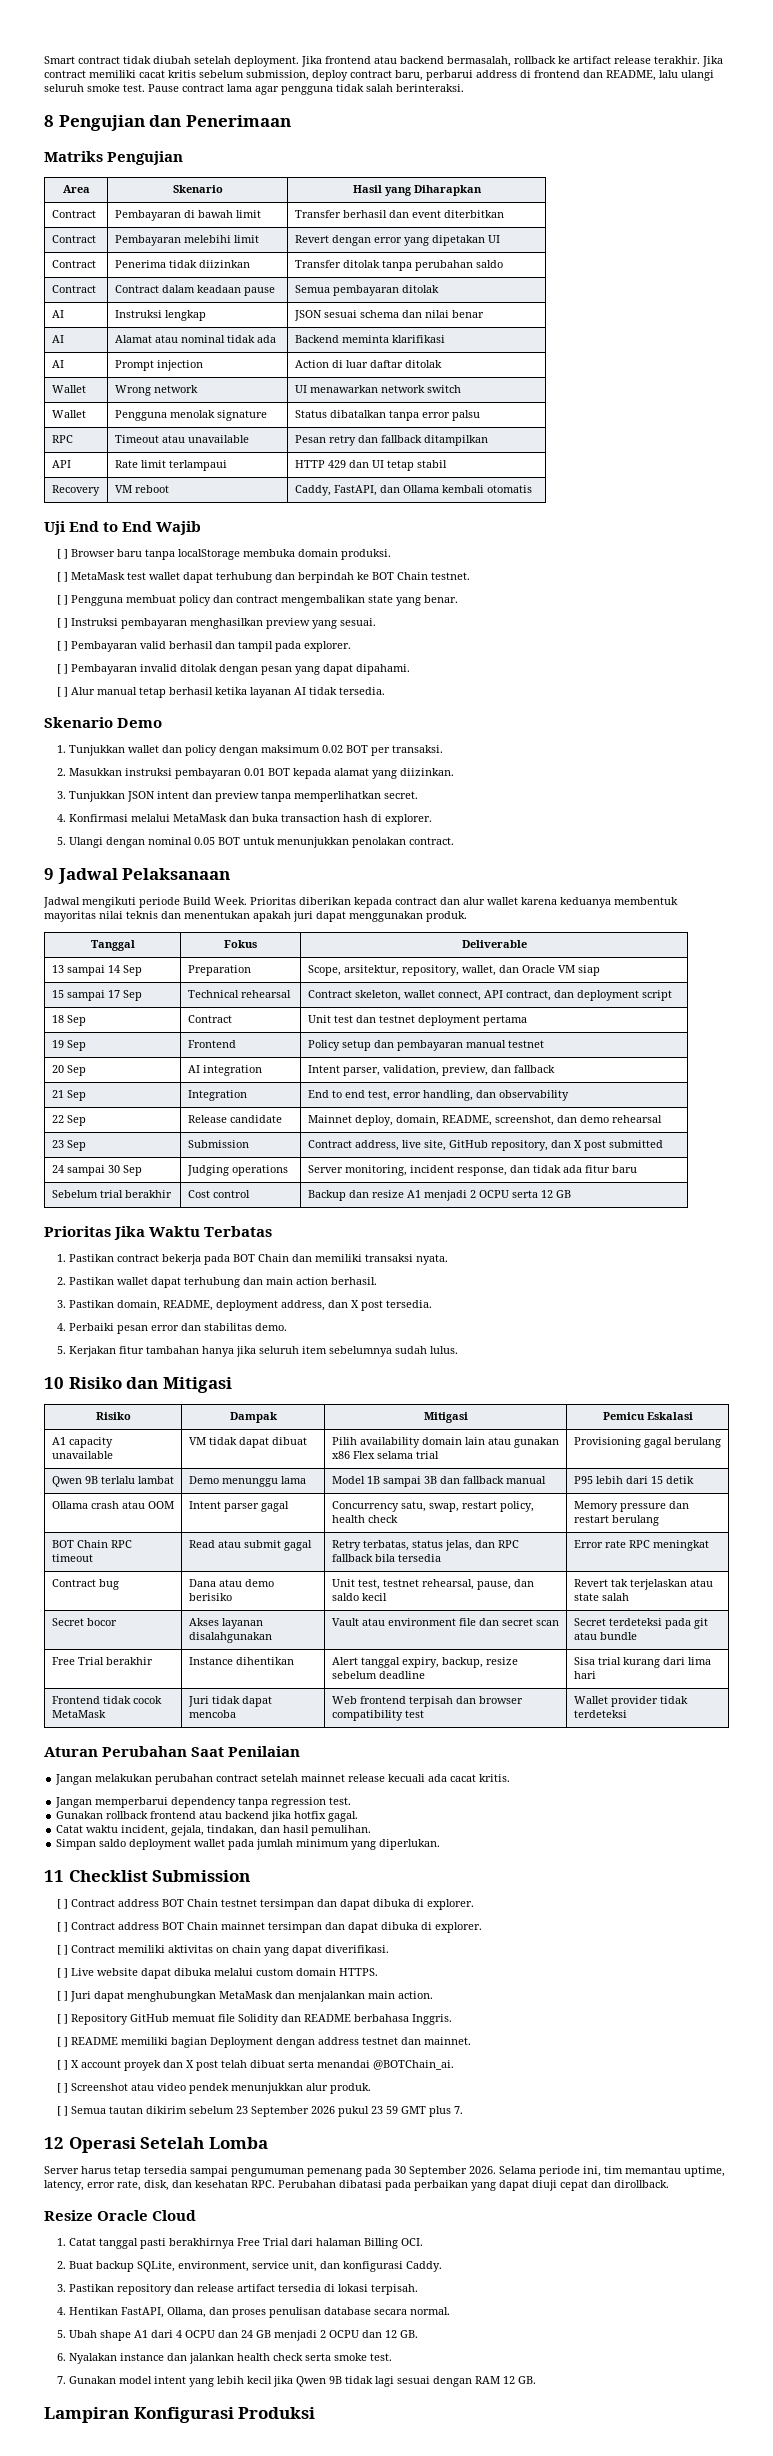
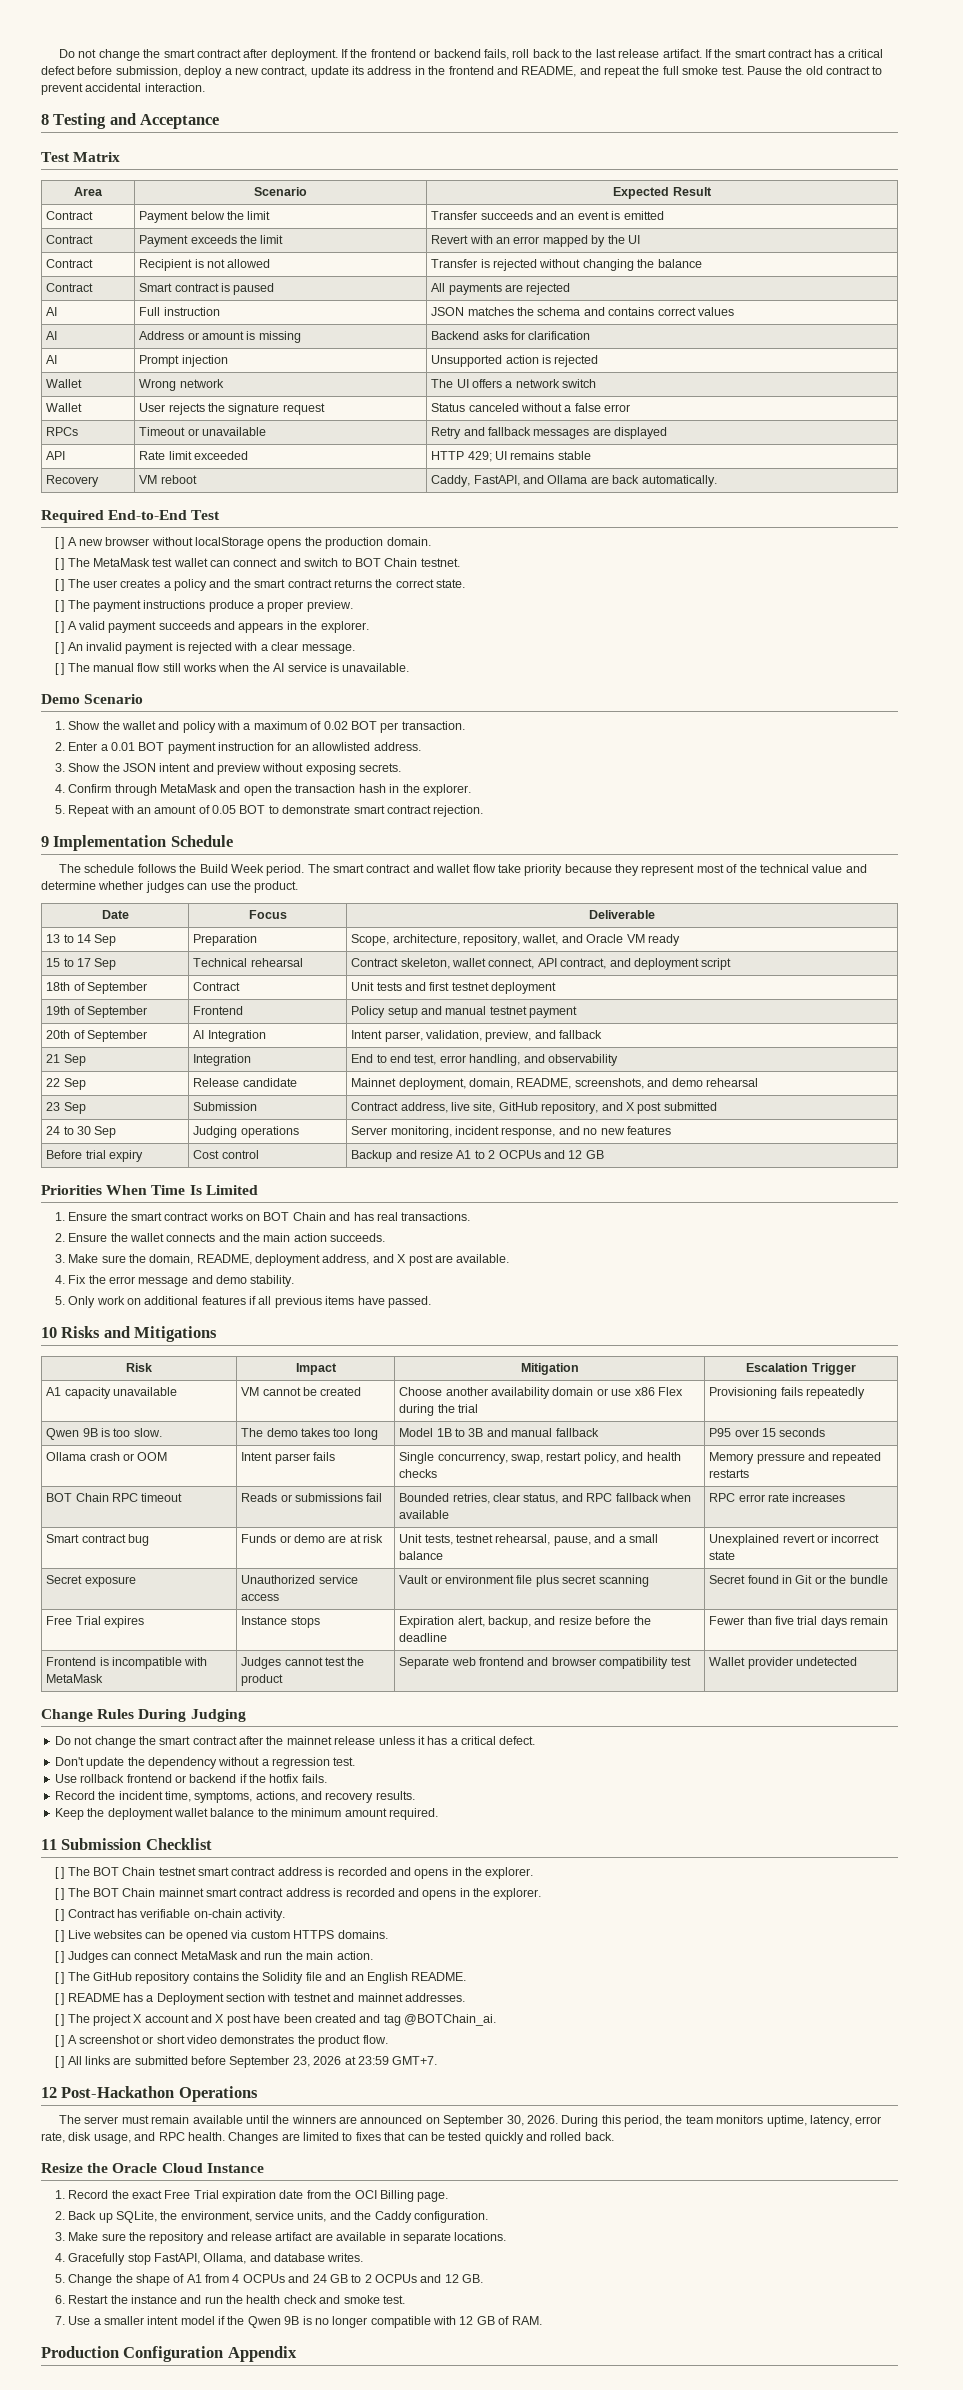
- Smart contract tidak diubah setelah deployment. Jika frontend atau backend bermasalah, rollback ke artifact release terakhir. Jika contract memiliki cacat kritis sebelum submission, deploy contract baru, perbarui address di frontend dan README, lalu ulangi seluruh smoke test. Pause contract lama agar pengguna tidak salah berinteraksi.
- 8 Pengujian dan Penerimaan
- Matriks Pengujian
- Area | Skenario | Hasil yang Diharapkan
- Contract | Pembayaran di bawah limit | Transfer berhasil dan event diterbitkan
- Contract | Pembayaran melebihi limit | Revert dengan error yang dipetakan UI
- Contract | Penerima tidak diizinkan | Transfer ditolak tanpa perubahan saldo
- Contract | Contract dalam keadaan pause | Semua pembayaran ditolak
- AI | Instruksi lengkap | JSON sesuai schema dan nilai benar
- AI | Alamat atau nominal tidak ada | Backend meminta klarifikasi
- AI | Prompt injection | Action di luar daftar ditolak
+ Do not change the smart contract after deployment. If the frontend or backend fails, roll back to the last release artifact. If the smart contract has a critical defect before submission, deploy a new contract, update its address in the frontend and README, and repeat the full smoke test. Pause the old contract to prevent accidental interaction.
+ 8 Testing and Acceptance
+ Test Matrix
+ Area | Scenario | Expected Result
+ Contract | Payment below the limit | Transfer succeeds and an event is emitted
+ Contract | Payment exceeds the limit | Revert with an error mapped by the UI
+ Contract | Recipient is not allowed | Transfer is rejected without changing the balance
+ Contract | Smart contract is paused | All payments are rejected
+ AI | Full instruction | JSON matches the schema and contains correct values
+ AI | Address or amount is missing | Backend asks for clarification
+ AI | Prompt injection | Unsupported action is rejected
- Wallet | Wrong network | UI menawarkan network switch
+ Wallet | Wrong network | The UI offers a network switch
- Wallet | Pengguna menolak signature | Status dibatalkan tanpa error palsu
- RPC | Timeout atau unavailable | Pesan retry dan fallback ditampilkan
+ Wallet | User rejects the signature request | Status canceled without a false error
+ RPCs | Timeout or unavailable | Retry and fallback messages are displayed
- API | Rate limit terlampaui | HTTP 429 dan UI tetap stabil
+ API | Rate limit exceeded | HTTP 429; UI remains stable
- Recovery | VM reboot | Caddy, FastAPI, dan Ollama kembali otomatis
- Uji End to End Wajib
- [ ] Browser baru tanpa localStorage membuka domain produksi.
- [ ] MetaMask test wallet dapat terhubung dan berpindah ke BOT Chain testnet.
+ Recovery | VM reboot | Caddy, FastAPI, and Ollama are back automatically.
+ Required End-to-End Test
+ [ ] A new browser without localStorage opens the production domain.
+ [ ] The MetaMask test wallet can connect and switch to BOT Chain testnet.
- [ ] Pengguna membuat policy dan contract mengembalikan state yang benar.
- [ ] Instruksi pembayaran menghasilkan preview yang sesuai.
- [ ] Pembayaran valid berhasil dan tampil pada explorer.
- [ ] Pembayaran invalid ditolak dengan pesan yang dapat dipahami.
- [ ] Alur manual tetap berhasil ketika layanan AI tidak tersedia.
- Skenario Demo
- 1. Tunjukkan wallet dan policy dengan maksimum 0.02 BOT per transaksi.
- 2. Masukkan instruksi pembayaran 0.01 BOT kepada alamat yang diizinkan.
- 3. Tunjukkan JSON intent dan preview tanpa memperlihatkan secret.
- 4. Konfirmasi melalui MetaMask dan buka transaction hash di explorer.
- 5. Ulangi dengan nominal 0.05 BOT untuk menunjukkan penolakan contract.
- 9 Jadwal Pelaksanaan
- Jadwal mengikuti periode Build Week. Prioritas diberikan kepada contract dan alur wallet karena keduanya membentuk mayoritas nilai teknis dan menentukan apakah juri dapat menggunakan produk.
- Tanggal | Fokus | Deliverable
+ [ ] The user creates a policy and the smart contract returns the correct state.
+ [ ] The payment instructions produce a proper preview.
+ [ ] A valid payment succeeds and appears in the explorer.
+ [ ] An invalid payment is rejected with a clear message.
+ [ ] The manual flow still works when the AI service is unavailable.
+ Demo Scenario
+ 1. Show the wallet and policy with a maximum of 0.02 BOT per transaction.
+ 2. Enter a 0.01 BOT payment instruction for an allowlisted address.
+ 3. Show the JSON intent and preview without exposing secrets.
+ 4. Confirm through MetaMask and open the transaction hash in the explorer.
+ 5. Repeat with an amount of 0.05 BOT to demonstrate smart contract rejection.
+ 9 Implementation Schedule
+ The schedule follows the Build Week period. The smart contract and wallet flow take priority because they represent most of the technical value and determine whether judges can use the product.
+ Date | Focus | Deliverable
- 13 sampai 14 Sep | Preparation | Scope, arsitektur, repository, wallet, dan Oracle VM siap
- 15 sampai 17 Sep | Technical rehearsal | Contract skeleton, wallet connect, API contract, dan deployment script
+ 13 to 14 Sep | Preparation | Scope, architecture, repository, wallet, and Oracle VM ready
+ 15 to 17 Sep | Technical rehearsal | Contract skeleton, wallet connect, API contract, and deployment script
- 18 Sep | Contract | Unit test dan testnet deployment pertama
- 19 Sep | Frontend | Policy setup dan pembayaran manual testnet
- 20 Sep | AI integration | Intent parser, validation, preview, dan fallback
+ 18th of September | Contract | Unit tests and first testnet deployment
+ 19th of September | Frontend | Policy setup and manual testnet payment
+ 20th of September | AI Integration | Intent parser, validation, preview, and fallback
- 21 Sep | Integration | End to end test, error handling, dan observability
+ 21 Sep | Integration | End to end test, error handling, and observability
- 22 Sep | Release candidate | Mainnet deploy, domain, README, screenshot, dan demo rehearsal
+ 22 Sep | Release candidate | Mainnet deployment, domain, README, screenshots, and demo rehearsal
- 23 Sep | Submission | Contract address, live site, GitHub repository, dan X post submitted
+ 23 Sep | Submission | Contract address, live site, GitHub repository, and X post submitted
- 24 sampai 30 Sep | Judging operations | Server monitoring, incident response, dan tidak ada fitur baru
- Sebelum trial berakhir | Cost control | Backup dan resize A1 menjadi 2 OCPU serta 12 GB
- Prioritas Jika Waktu Terbatas
- 1. Pastikan contract bekerja pada BOT Chain dan memiliki transaksi nyata.
- 2. Pastikan wallet dapat terhubung dan main action berhasil.
- 3. Pastikan domain, README, deployment address, dan X post tersedia.
- 4. Perbaiki pesan error dan stabilitas demo.
- 5. Kerjakan fitur tambahan hanya jika seluruh item sebelumnya sudah lulus.
- 10 Risiko dan Mitigasi
- Risiko | Dampak | Mitigasi | Pemicu Eskalasi
- A1 capacity unavailable | VM tidak dapat dibuat | Pilih availability domain lain atau gunakan x86 Flex selama trial | Provisioning gagal berulang
- Qwen 9B terlalu lambat | Demo menunggu lama | Model 1B sampai 3B dan fallback manual | P95 lebih dari 15 detik
+ 24 to 30 Sep | Judging operations | Server monitoring, incident response, and no new features
+ Before trial expiry | Cost control | Backup and resize A1 to 2 OCPUs and 12 GB
+ Priorities When Time Is Limited
+ 1. Ensure the smart contract works on BOT Chain and has real transactions.
+ 2. Ensure the wallet connects and the main action succeeds.
+ 3. Make sure the domain, README, deployment address, and X post are available.
+ 4. Fix the error message and demo stability.
+ 5. Only work on additional features if all previous items have passed.
+ 10 Risks and Mitigations
+ Risk | Impact | Mitigation | Escalation Trigger
+ A1 capacity unavailable | VM cannot be created | Choose another availability domain or use x86 Flex during the trial | Provisioning fails repeatedly
+ Qwen 9B is too slow. | The demo takes too long | Model 1B to 3B and manual fallback | P95 over 15 seconds
- Ollama crash atau OOM | Intent parser gagal | Concurrency satu, swap, restart policy, health check | Memory pressure dan restart berulang
+ Ollama crash or OOM | Intent parser fails | Single concurrency, swap, restart policy, and health checks | Memory pressure and repeated restarts
- BOT Chain RPC timeout | Read atau submit gagal | Retry terbatas, status jelas, dan RPC fallback bila tersedia | Error rate RPC meningkat
- Contract bug | Dana atau demo berisiko | Unit test, testnet rehearsal, pause, dan saldo kecil | Revert tak terjelaskan atau state salah
- Secret bocor | Akses layanan disalahgunakan | Vault atau environment file dan secret scan | Secret terdeteksi pada git atau bundle
+ BOT Chain RPC timeout | Reads or submissions fail | Bounded retries, clear status, and RPC fallback when available | RPC error rate increases
+ Smart contract bug | Funds or demo are at risk | Unit tests, testnet rehearsal, pause, and a small balance | Unexplained revert or incorrect state
+ Secret exposure | Unauthorized service access | Vault or environment file plus secret scanning | Secret found in Git or the bundle
- Free Trial berakhir | Instance dihentikan | Alert tanggal expiry, backup, resize sebelum deadline | Sisa trial kurang dari lima hari
- Frontend tidak cocok MetaMask | Juri tidak dapat mencoba | Web frontend terpisah dan browser compatibility test | Wallet provider tidak terdeteksi
- Aturan Perubahan Saat Penilaian
- Jangan melakukan perubahan contract setelah mainnet release kecuali ada cacat kritis.
- Jangan memperbarui dependency tanpa regression test.
+ Free Trial expires | Instance stops | Expiration alert, backup, and resize before the deadline | Fewer than five trial days remain
+ Frontend is incompatible with MetaMask | Judges cannot test the product | Separate web frontend and browser compatibility test | Wallet provider undetected
+ Change Rules During Judging
+ Do not change the smart contract after the mainnet release unless it has a critical defect.
+ Don't update the dependency without a regression test.
- Gunakan rollback frontend atau backend jika hotfix gagal.
- Catat waktu incident, gejala, tindakan, dan hasil pemulihan.
- Simpan saldo deployment wallet pada jumlah minimum yang diperlukan.
+ Use rollback frontend or backend if the hotfix fails.
+ Record the incident time, symptoms, actions, and recovery results.
+ Keep the deployment wallet balance to the minimum amount required.
- 11 Checklist Submission
- [ ] Contract address BOT Chain testnet tersimpan dan dapat dibuka di explorer.
- [ ] Contract address BOT Chain mainnet tersimpan dan dapat dibuka di explorer.
- [ ] Contract memiliki aktivitas on chain yang dapat diverifikasi.
- [ ] Live website dapat dibuka melalui custom domain HTTPS.
- [ ] Juri dapat menghubungkan MetaMask dan menjalankan main action.
- [ ] Repository GitHub memuat file Solidity dan README berbahasa Inggris.
- [ ] README memiliki bagian Deployment dengan address testnet dan mainnet.
- [ ] X account proyek dan X post telah dibuat serta menandai @BOTChain_ai.
- [ ] Screenshot atau video pendek menunjukkan alur produk.
- [ ] Semua tautan dikirim sebelum 23 September 2026 pukul 23 59 GMT plus 7.
- 12 Operasi Setelah Lomba
- Server harus tetap tersedia sampai pengumuman pemenang pada 30 September 2026. Selama periode ini, tim memantau uptime, latency, error rate, disk, dan kesehatan RPC. Perubahan dibatasi pada perbaikan yang dapat diuji cepat dan dirollback.
+ 11 Submission Checklist
+ [ ] The BOT Chain testnet smart contract address is recorded and opens in the explorer.
+ [ ] The BOT Chain mainnet smart contract address is recorded and opens in the explorer.
+ [ ] Contract has verifiable on-chain activity.
+ [ ] Live websites can be opened via custom HTTPS domains.
+ [ ] Judges can connect MetaMask and run the main action.
+ [ ] The GitHub repository contains the Solidity file and an English README.
+ [ ] README has a Deployment section with testnet and mainnet addresses.
+ [ ] The project X account and X post have been created and tag @BOTChain_ai.
+ [ ] A screenshot or short video demonstrates the product flow.
+ [ ] All links are submitted before September 23, 2026 at 23:59 GMT+7.
+ 12 Post-Hackathon Operations
+ The server must remain available until the winners are announced on September 30, 2026. During this period, the team monitors uptime, latency, error rate, disk usage, and RPC health. Changes are limited to fixes that can be tested quickly and rolled back.
- Resize Oracle Cloud
- 1. Catat tanggal pasti berakhirnya Free Trial dari halaman Billing OCI.
- 2. Buat backup SQLite, environment, service unit, dan konfigurasi Caddy.
- 3. Pastikan repository dan release artifact tersedia di lokasi terpisah.
- 4. Hentikan FastAPI, Ollama, dan proses penulisan database secara normal.
- 5. Ubah shape A1 dari 4 OCPU dan 24 GB menjadi 2 OCPU dan 12 GB.
- 6. Nyalakan instance dan jalankan health check serta smoke test.
+ Resize the Oracle Cloud Instance
+ 1. Record the exact Free Trial expiration date from the OCI Billing page.
+ 2. Back up SQLite, the environment, service units, and the Caddy configuration.
+ 3. Make sure the repository and release artifact are available in separate locations.
+ 4. Gracefully stop FastAPI, Ollama, and database writes.
+ 5. Change the shape of A1 from 4 OCPUs and 24 GB to 2 OCPUs and 12 GB.
+ 6. Restart the instance and run the health check and smoke test.
- 7. Gunakan model intent yang lebih kecil jika Qwen 9B tidak lagi sesuai dengan RAM 12 GB.
- Lampiran Konfigurasi Produksi
+ 7. Use a smaller intent model if the Qwen 9B is no longer compatible with 12 GB of RAM.
+ Production Configuration Appendix

